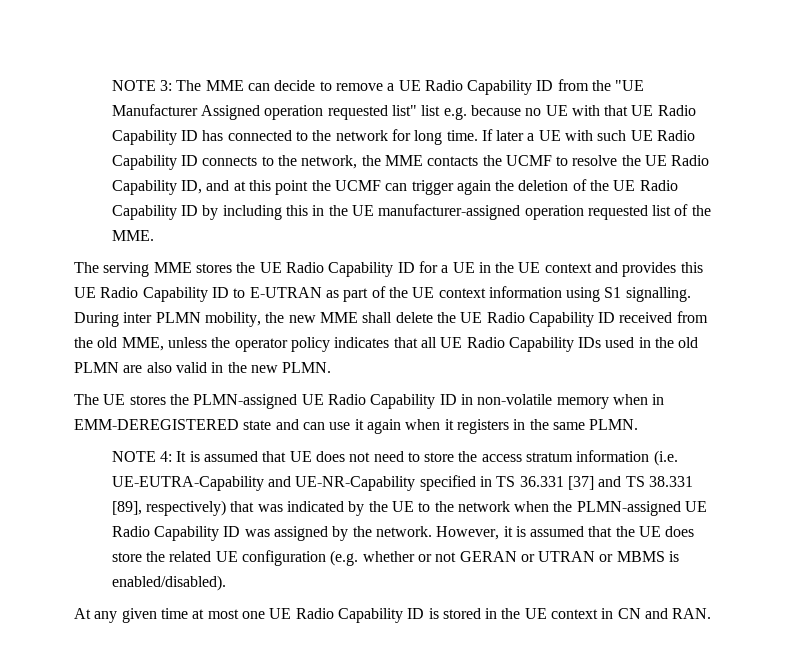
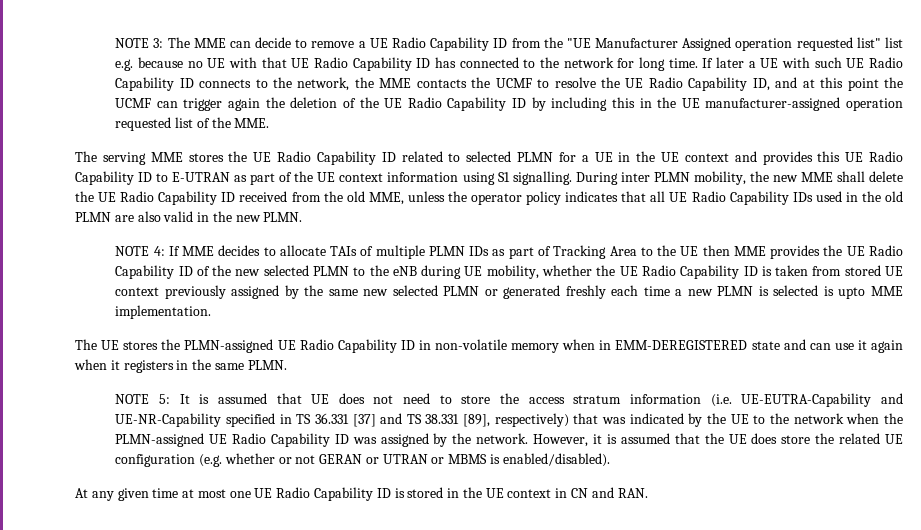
- The serving MME stores the UE Radio Capability ID for a UE in the UE context and provides this UE Radio Capability ID to E-UTRAN as part of the UE context information using S1 signalling.
+ The serving MME stores the UE Radio Capability ID related to selected PLMN for a UE in the UE context and provides this UE Radio Capability ID to E-UTRAN as part of the UE context information using S1 signalling.
+ NOTE 4: If MME decides to allocate TAIs of multiple PLMN IDs as part of Tracking Area to the UE then MME provides the UE Radio Capability ID of the new selected PLMN to the eNB during UE mobility, whether the UE Radio Capability ID is taken from stored UE context previously assigned by the same new selected PLMN or generated freshly each time a new PLMN is selected is upto MME implementation.
- NOTE 4: It is assumed that UE does not need to store the access stratum information (i.e. UE-EUTRA-Capability and UE-NR-Capability specified in TS 36.331 [37] and TS 38.331 [89], respectively) that was indicated by the UE to the network when the PLMN-assigned UE Radio Capability ID was assigned by the network.
+ NOTE 5: It is assumed that UE does not need to store the access stratum information (i.e. UE-EUTRA-Capability and UE-NR-Capability specified in TS 36.331 [37] and TS 38.331 [89], respectively) that was indicated by the UE to the network when the PLMN-assigned UE Radio Capability ID was assigned by the network.

